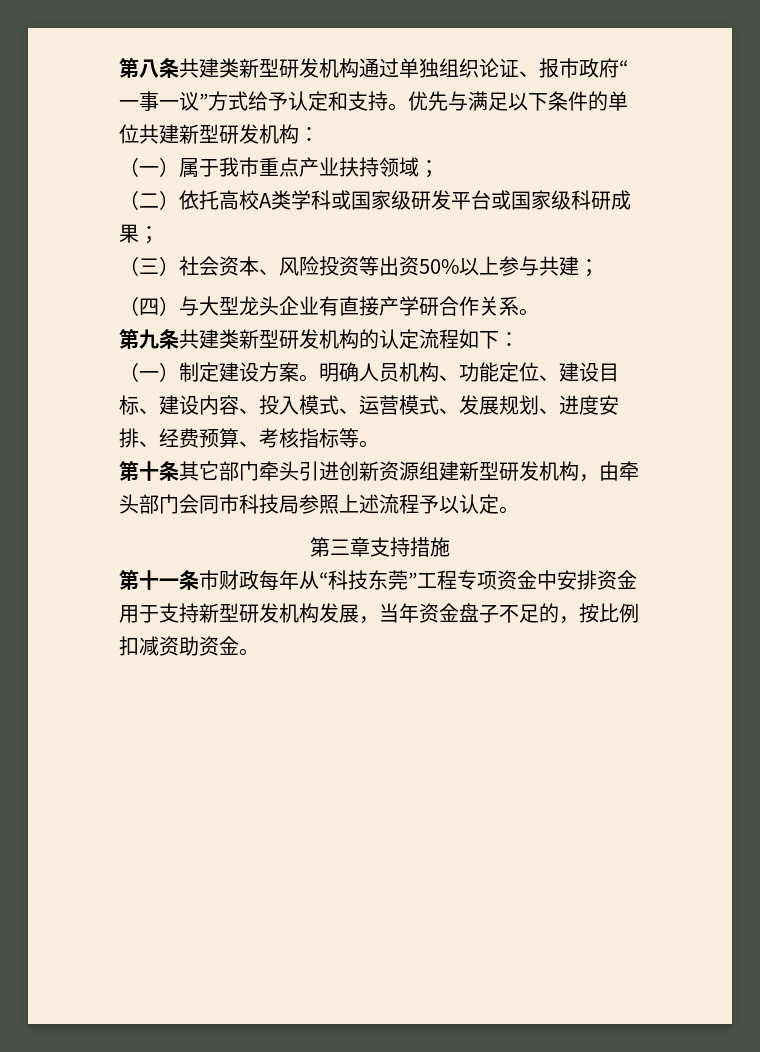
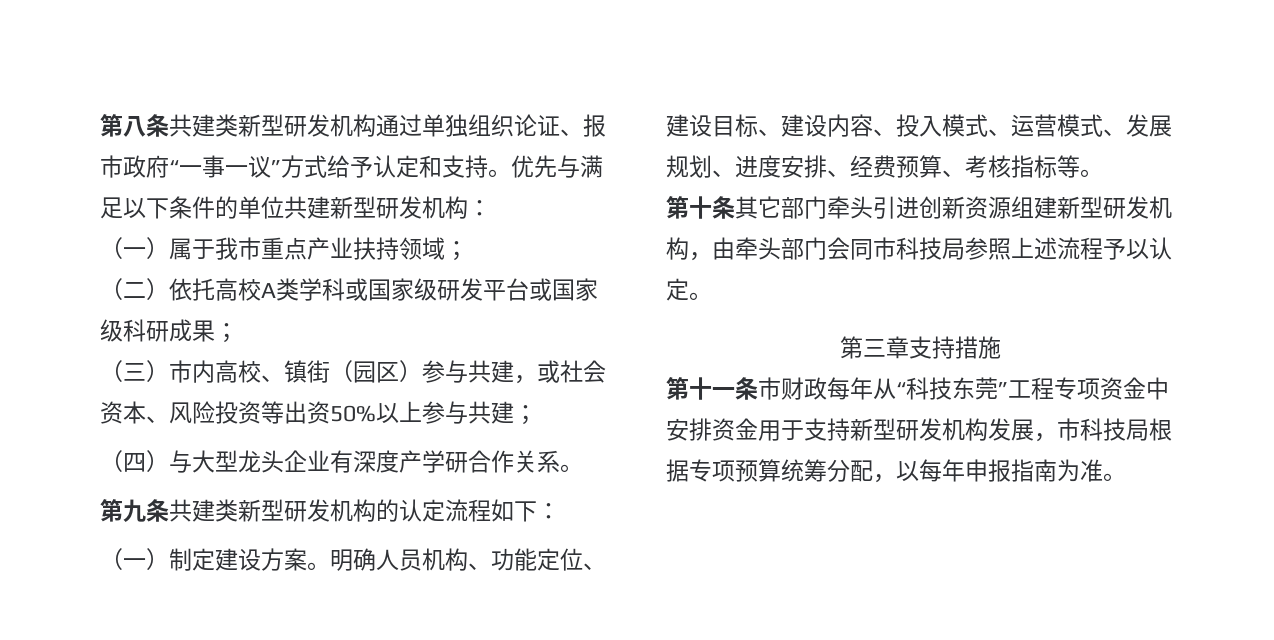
- （三）社会资本、风险投资等出资50%以上参与共建；
+ （三）市内高校、镇街（园区）参与共建，或社会资本、风险投资等出资50%以上参与共建；
- （四）与大型龙头企业有直接产学研合作关系。
+ （四）与大型龙头企业有深度产学研合作关系。
- 第十一条市财政每年从“科技东莞”工程专项资金中安排资金用于支持新型研发机构发展，当年资金盘子不足的，按比例扣减资助资金。
+ 第十一条市财政每年从“科技东莞”工程专项资金中安排资金用于支持新型研发机构发展，市科技局根据专项预算统筹分配，以每年申报指南为准。

